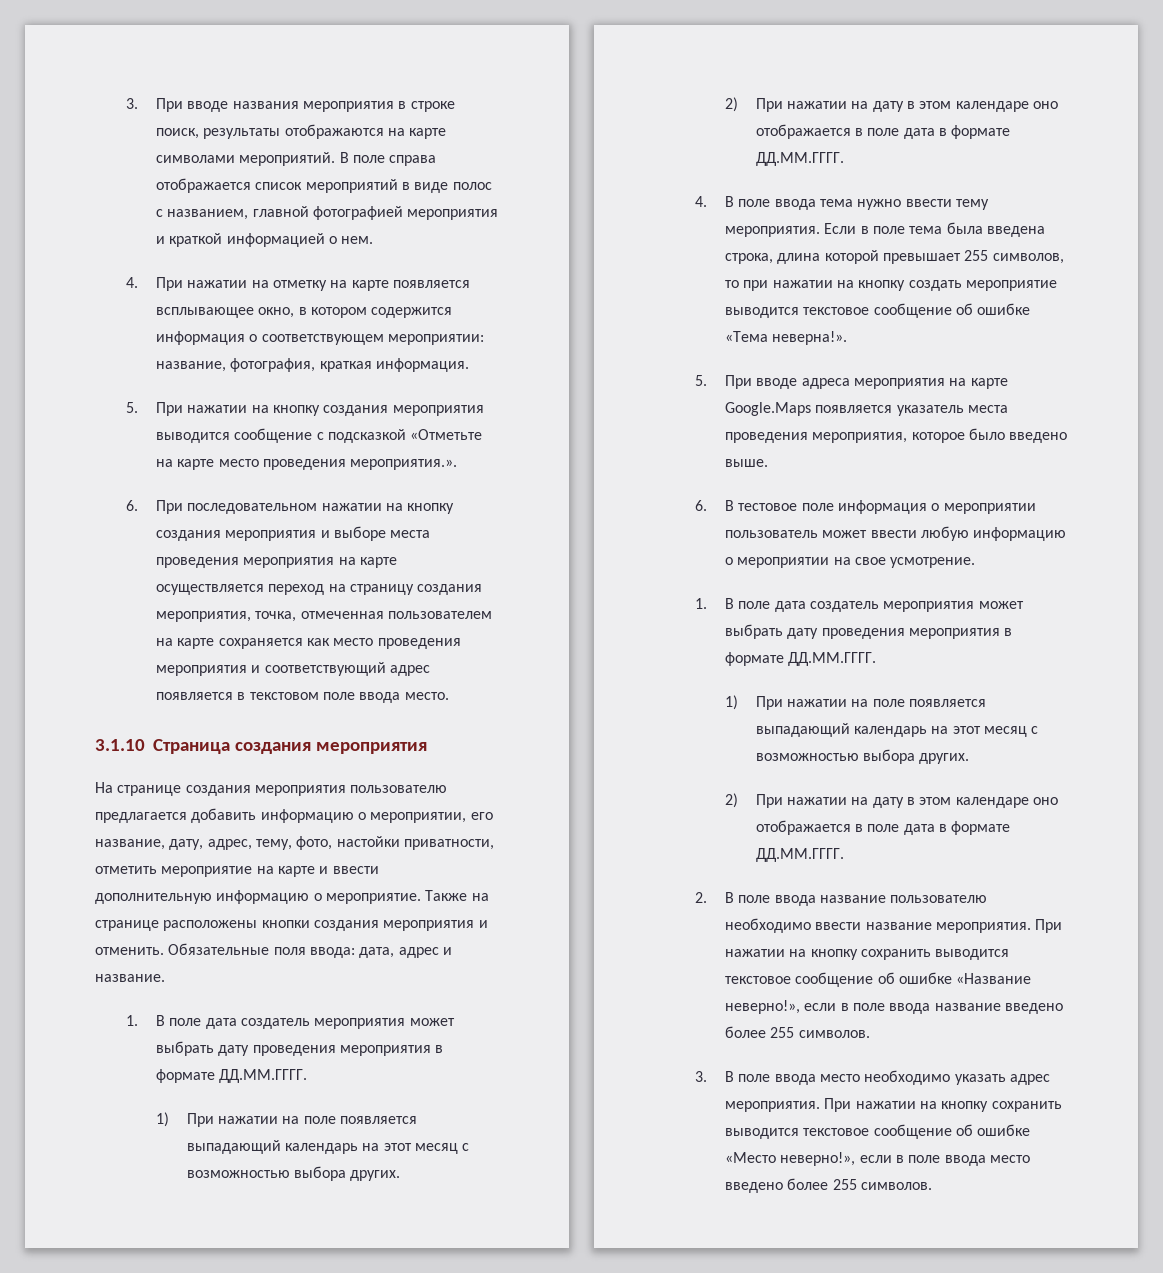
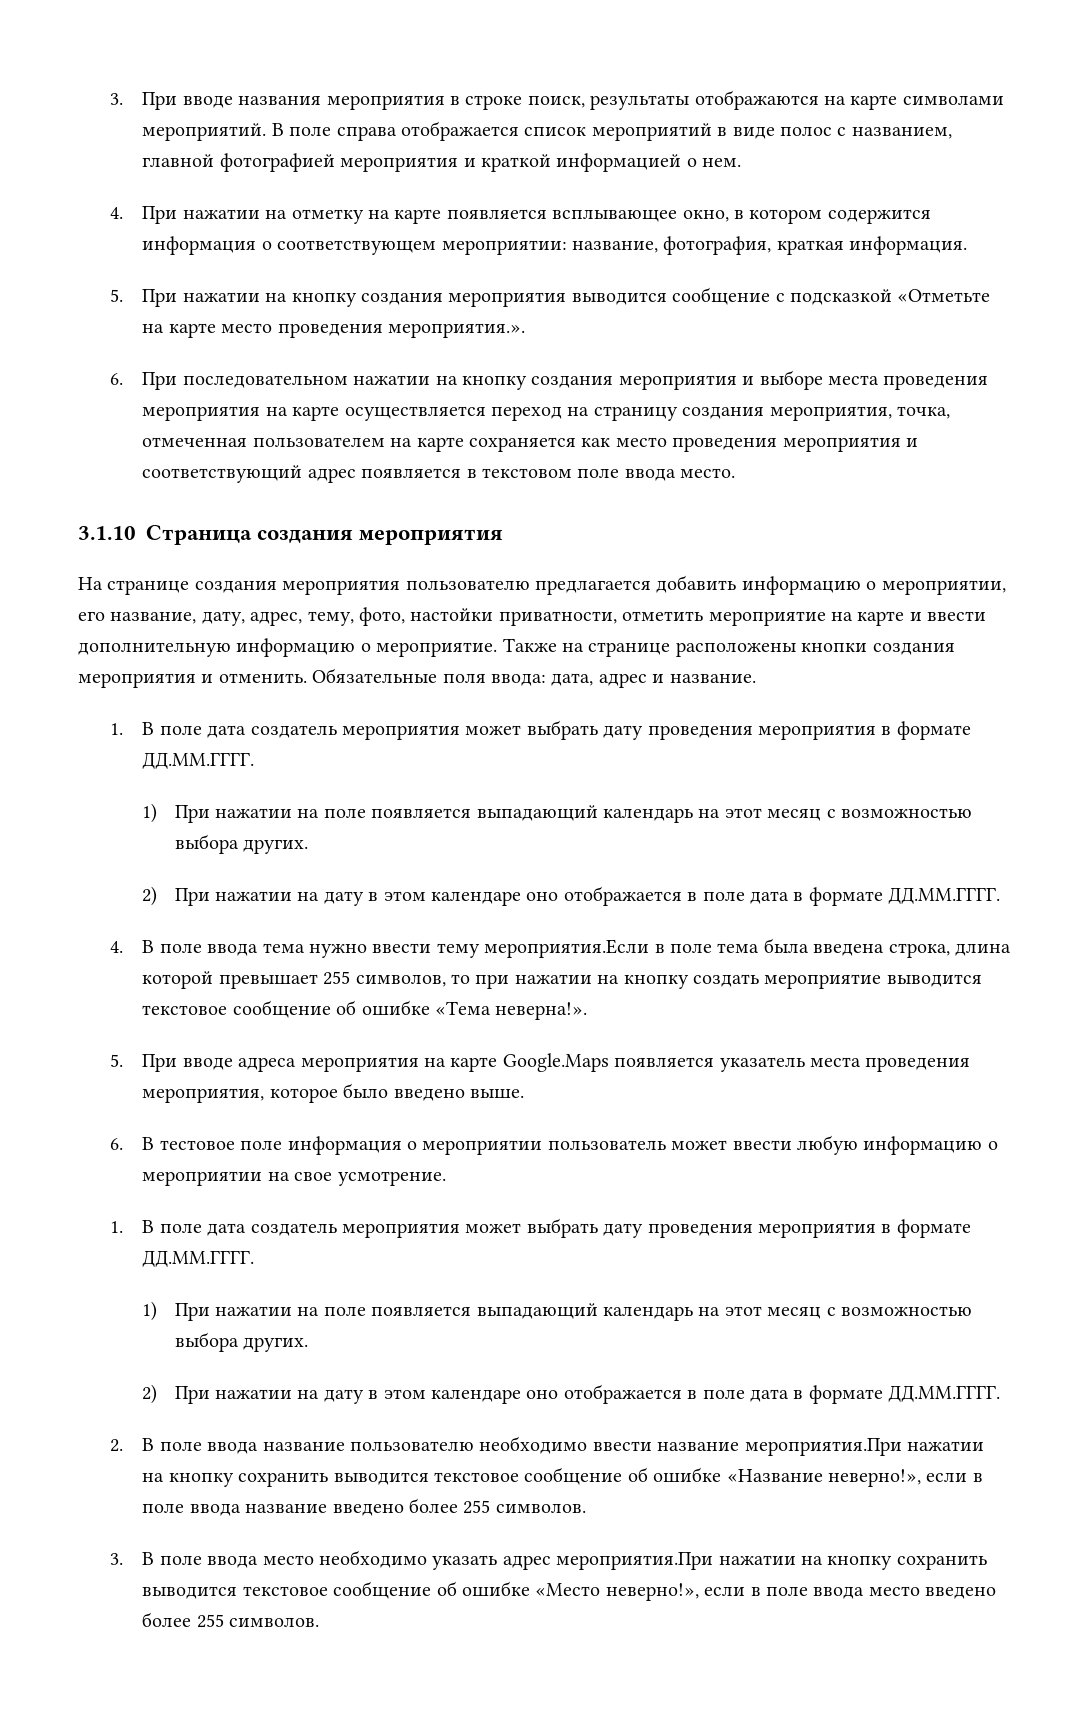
- 4. В поле ввода тема нужно ввести тему мероприятия. Если в поле тема была введена строка, длина которой превышает 255 символов, то при нажатии на кнопку создать мероприятие выводится текстовое сообщение об ошибке «Тема неверна!».
+ 4. В поле ввода тема нужно ввести тему мероприятия.Если в поле тема была введена строка, длина которой превышает 255 символов, то при нажатии на кнопку создать мероприятие выводится текстовое сообщение об ошибке «Тема неверна!».
- 2. В поле ввода название пользователю необходимо ввести название мероприятия. При нажатии на кнопку сохранить выводится текстовое сообщение об ошибке «Название неверно!», если в поле ввода название введено более 255 символов.
+ 2. В поле ввода название пользователю необходимо ввести название мероприятия.При нажатии на кнопку сохранить выводится текстовое сообщение об ошибке «Название неверно!», если в поле ввода название введено более 255 символов.
- 3. В поле ввода место необходимо указать адрес мероприятия. При нажатии на кнопку сохранить выводится текстовое сообщение об ошибке «Место неверно!», если в поле ввода место введено более 255 символов.
+ 3. В поле ввода место необходимо указать адрес мероприятия.При нажатии на кнопку сохранить выводится текстовое сообщение об ошибке «Место неверно!», если в поле ввода место введено более 255 символов.

